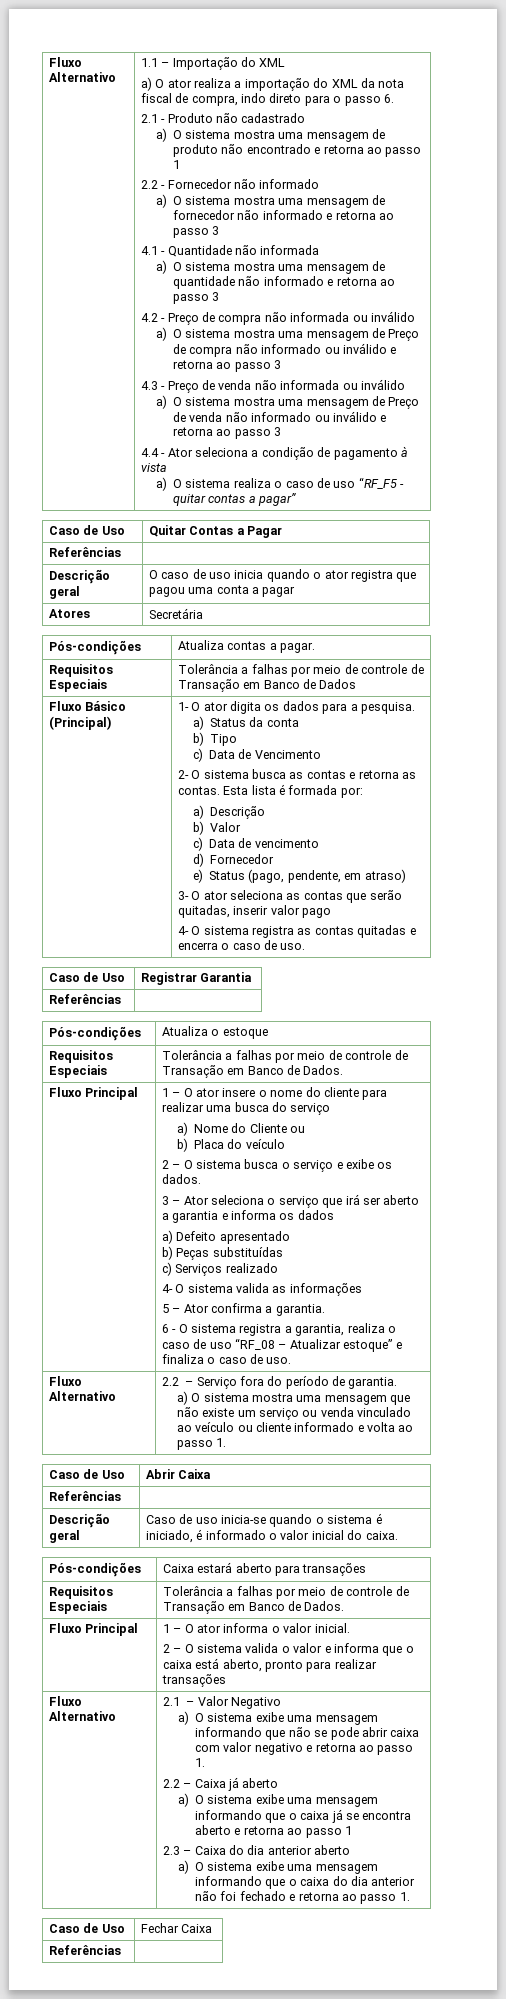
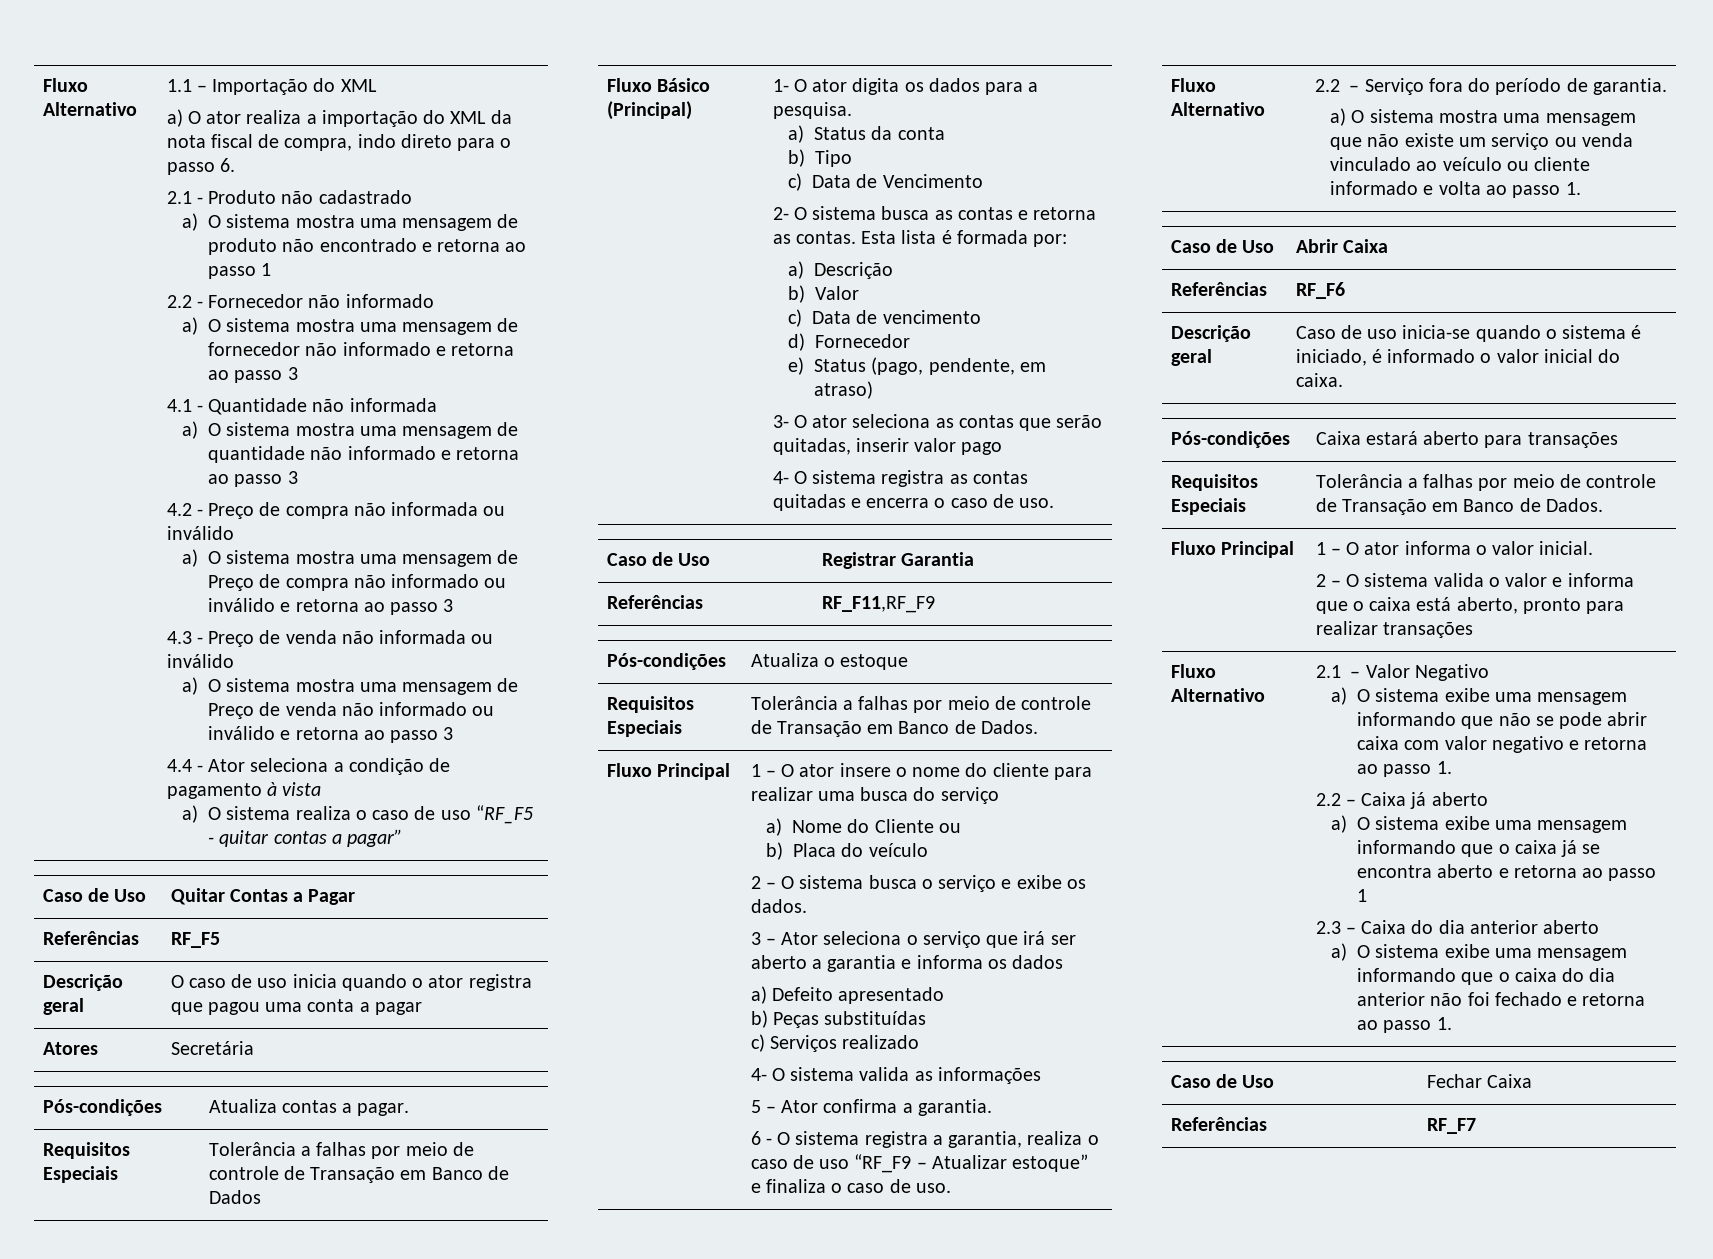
  Caso de Uso | Quitar Contas a Pagar
- Referências |
+ Referências | RF_F5
  Caso de Uso | Registrar Garantia
- Referências |
+ Referências | RF_F11,RF_F9
- 6 - O sistema registra a garantia, realiza o caso de uso “RF_08 – Atualizar estoque” e finaliza o caso de uso.
+ 6 - O sistema registra a garantia, realiza o caso de uso “RF_F9 – Atualizar estoque” e finaliza o caso de uso.
  Caso de Uso | Abrir Caixa
- Referências |
+ Referências | RF_F6
  Caso de Uso | Fechar Caixa
- Referências |
+ Referências | RF_F7

